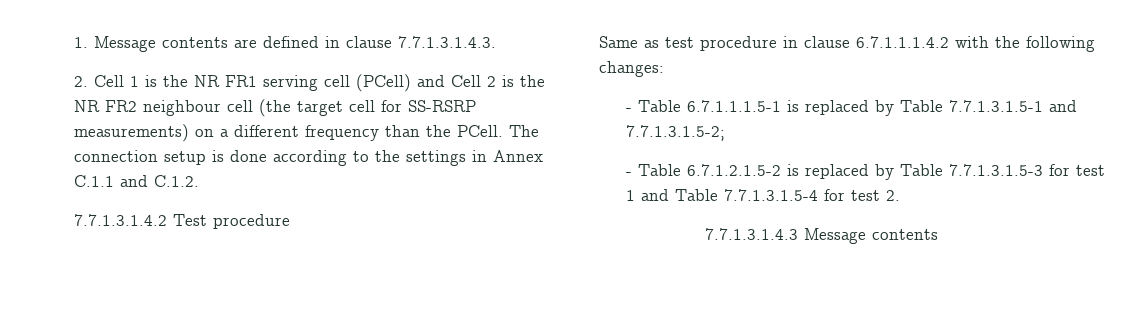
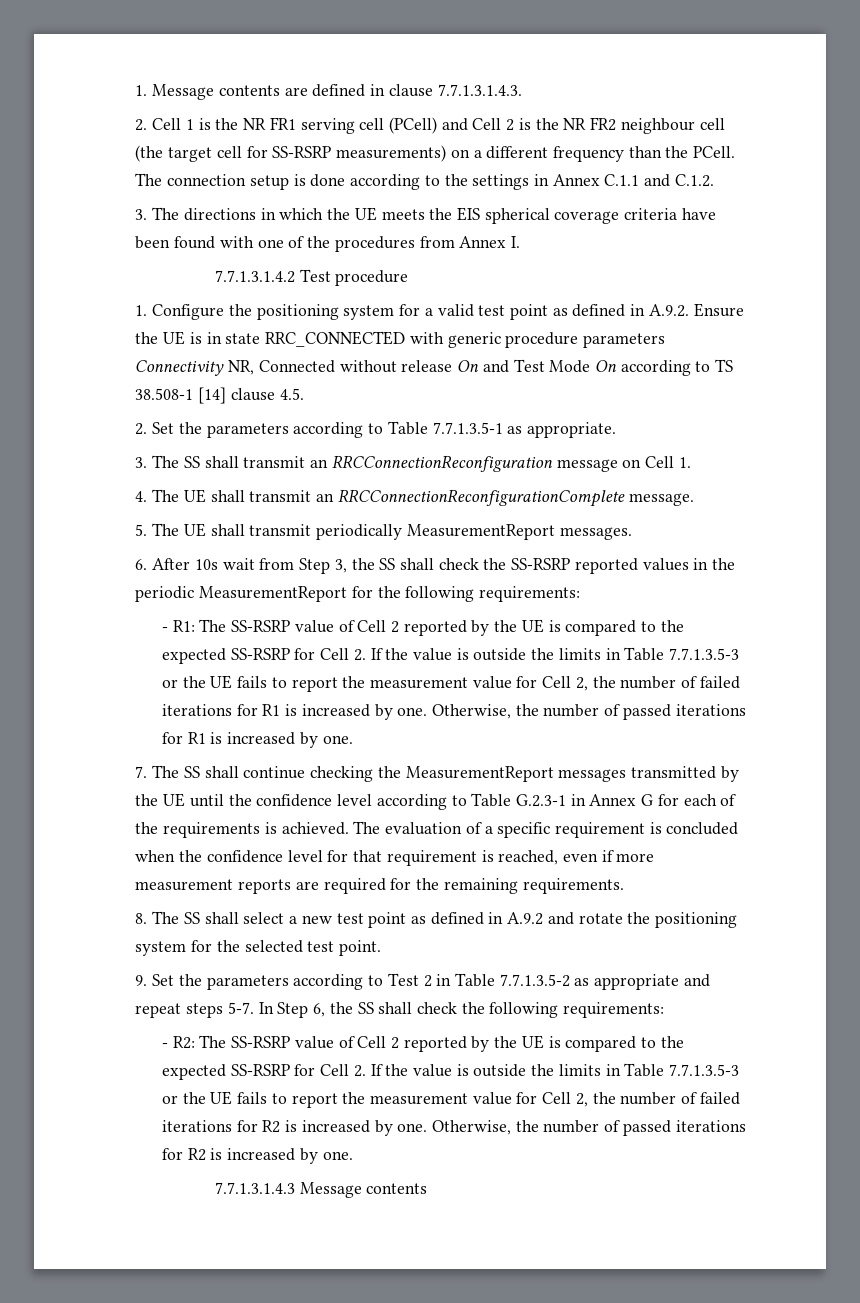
+ 3. The directions in which the UE meets the EIS spherical coverage criteria have been found with one of the procedures from Annex I.
  7.7.1.3.1.4.2 Test procedure
- Same as test procedure in clause 6.7.1.1.1.4.2 with the following changes:
- - Table 6.7.1.1.1.5-1 is replaced by Table 7.7.1.3.1.5-1 and 7.7.1.3.1.5-2;
- - Table 6.7.1.2.1.5-2 is replaced by Table 7.7.1.3.1.5-3 for test 1 and Table 7.7.1.3.1.5-4 for test 2.
+ 1. Configure the positioning system for a valid test point as defined in A.9.2. Ensure the UE is in state RRC_CONNECTED with generic procedure parameters Connectivity NR, Connected without release On and Test Mode On according to TS 38.508-1 [14] clause 4.5.
+ 2. Set the parameters according to Table 7.7.1.3.5-1 as appropriate.
+ 3. The SS shall transmit an RRCConnectionReconfiguration message on Cell 1.
+ 4. The UE shall transmit an RRCConnectionReconfigurationComplete message.
+ 5. The UE shall transmit periodically MeasurementReport messages.
+ 6. After 10s wait from Step 3, the SS shall check the SS-RSRP reported values in the periodic MeasurementReport for the following requirements:
+ - R1: The SS-RSRP value of Cell 2 reported by the UE is compared to the expected SS-RSRP for Cell 2. If the value is outside the limits in Table 7.7.1.3.5-3 or the UE fails to report the measurement value for Cell 2, the number of failed iterations for R1 is increased by one. Otherwise, the number of passed iterations for R1 is increased by one.
+ 7. The SS shall continue checking the MeasurementReport messages transmitted by the UE until the confidence level according to Table G.2.3-1 in Annex G for each of the requirements is achieved. The evaluation of a specific requirement is concluded when the confidence level for that requirement is reached, even if more measurement reports are required for the remaining requirements.
+ 8. The SS shall select a new test point as defined in A.9.2 and rotate the positioning system for the selected test point.
+ 9. Set the parameters according to Test 2 in Table 7.7.1.3.5-2 as appropriate and repeat steps 5-7. In Step 6, the SS shall check the following requirements:
+ - R2: The SS-RSRP value of Cell 2 reported by the UE is compared to the expected SS-RSRP for Cell 2. If the value is outside the limits in Table 7.7.1.3.5-3 or the UE fails to report the measurement value for Cell 2, the number of failed iterations for R2 is increased by one. Otherwise, the number of passed iterations for R2 is increased by one.

